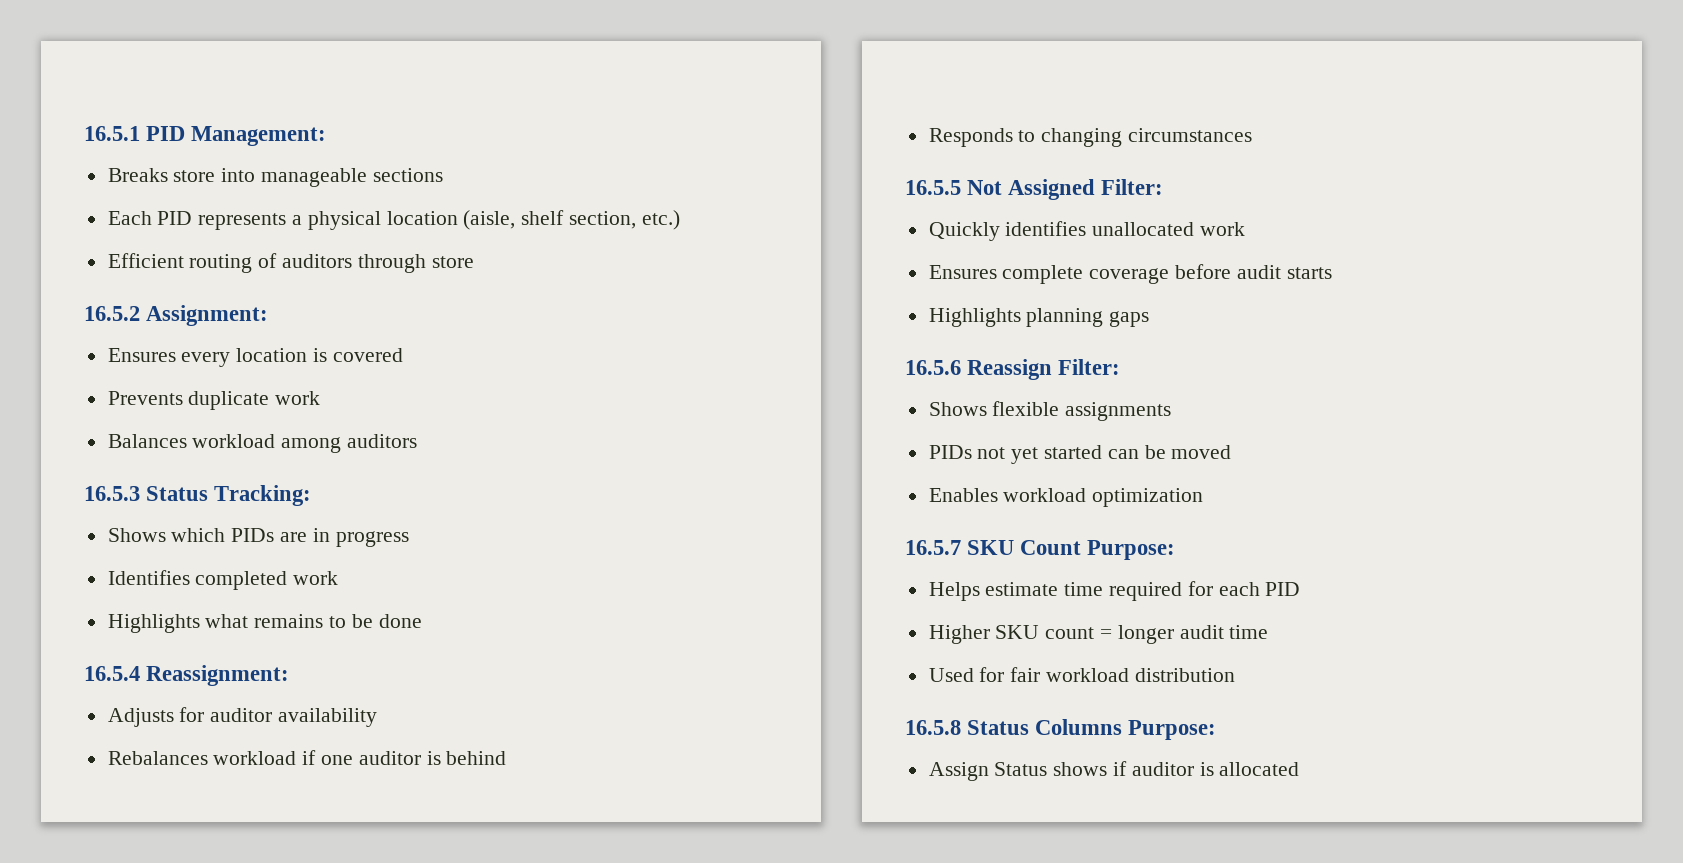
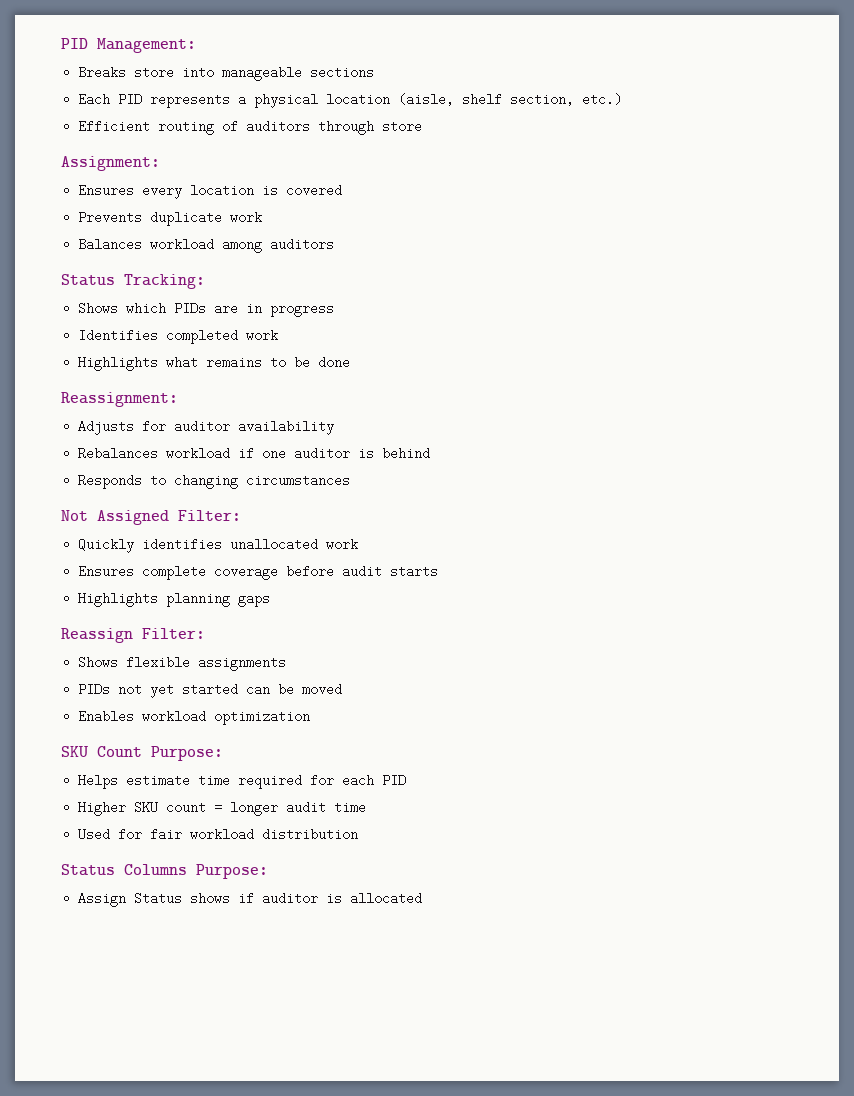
- 16.5.1 PID Management:
+ PID Management:
- 16.5.2 Assignment:
+ Assignment:
- 16.5.3 Status Tracking:
+ Status Tracking:
- 16.5.4 Reassignment:
+ Reassignment:
- 16.5.5 Not Assigned Filter:
+ Not Assigned Filter:
- 16.5.6 Reassign Filter:
+ Reassign Filter:
- 16.5.7 SKU Count Purpose:
+ SKU Count Purpose:
- 16.5.8 Status Columns Purpose:
+ Status Columns Purpose:

